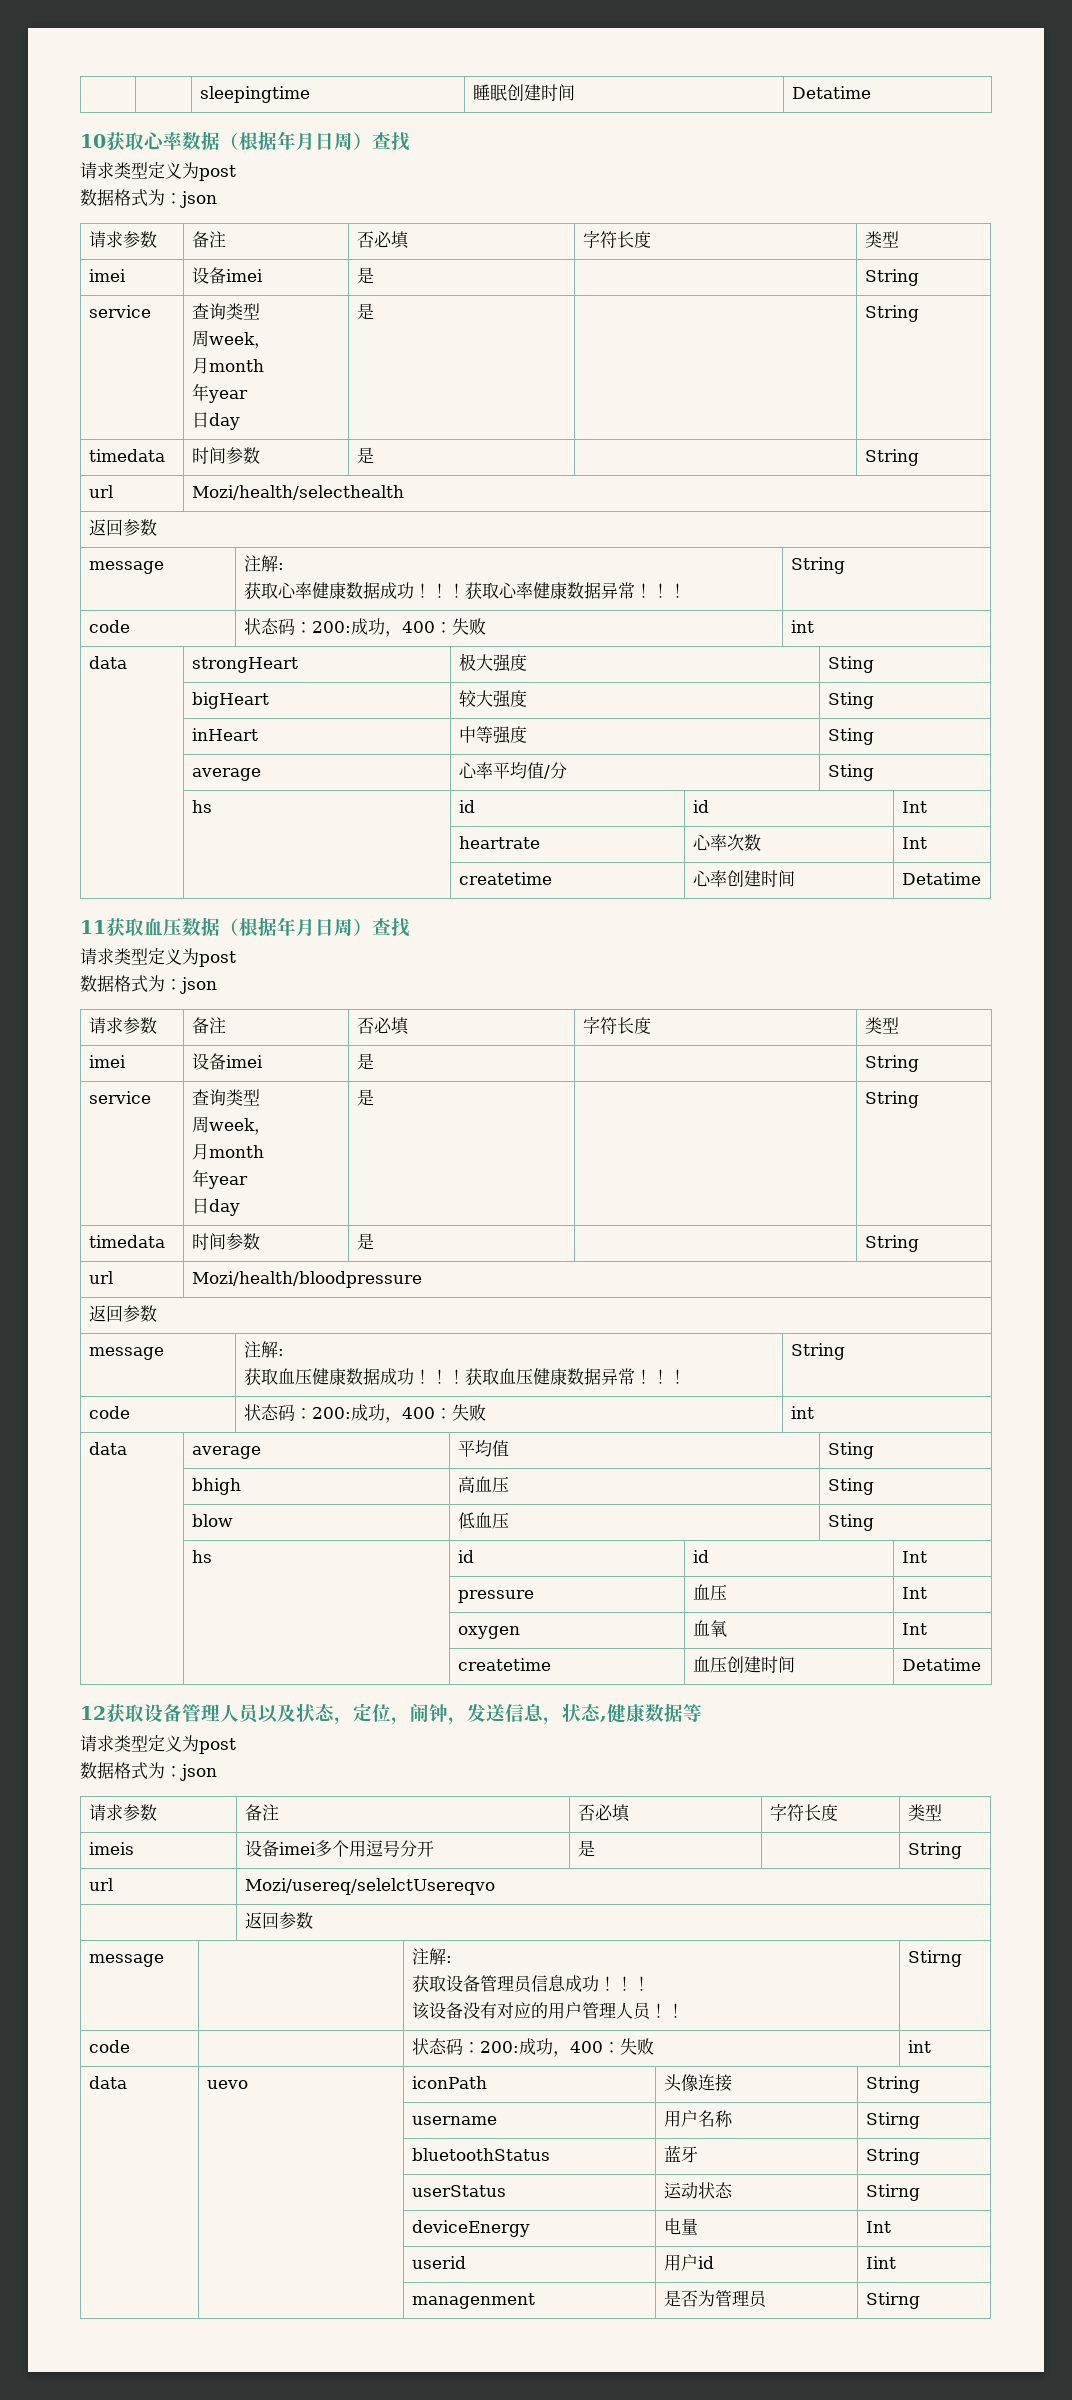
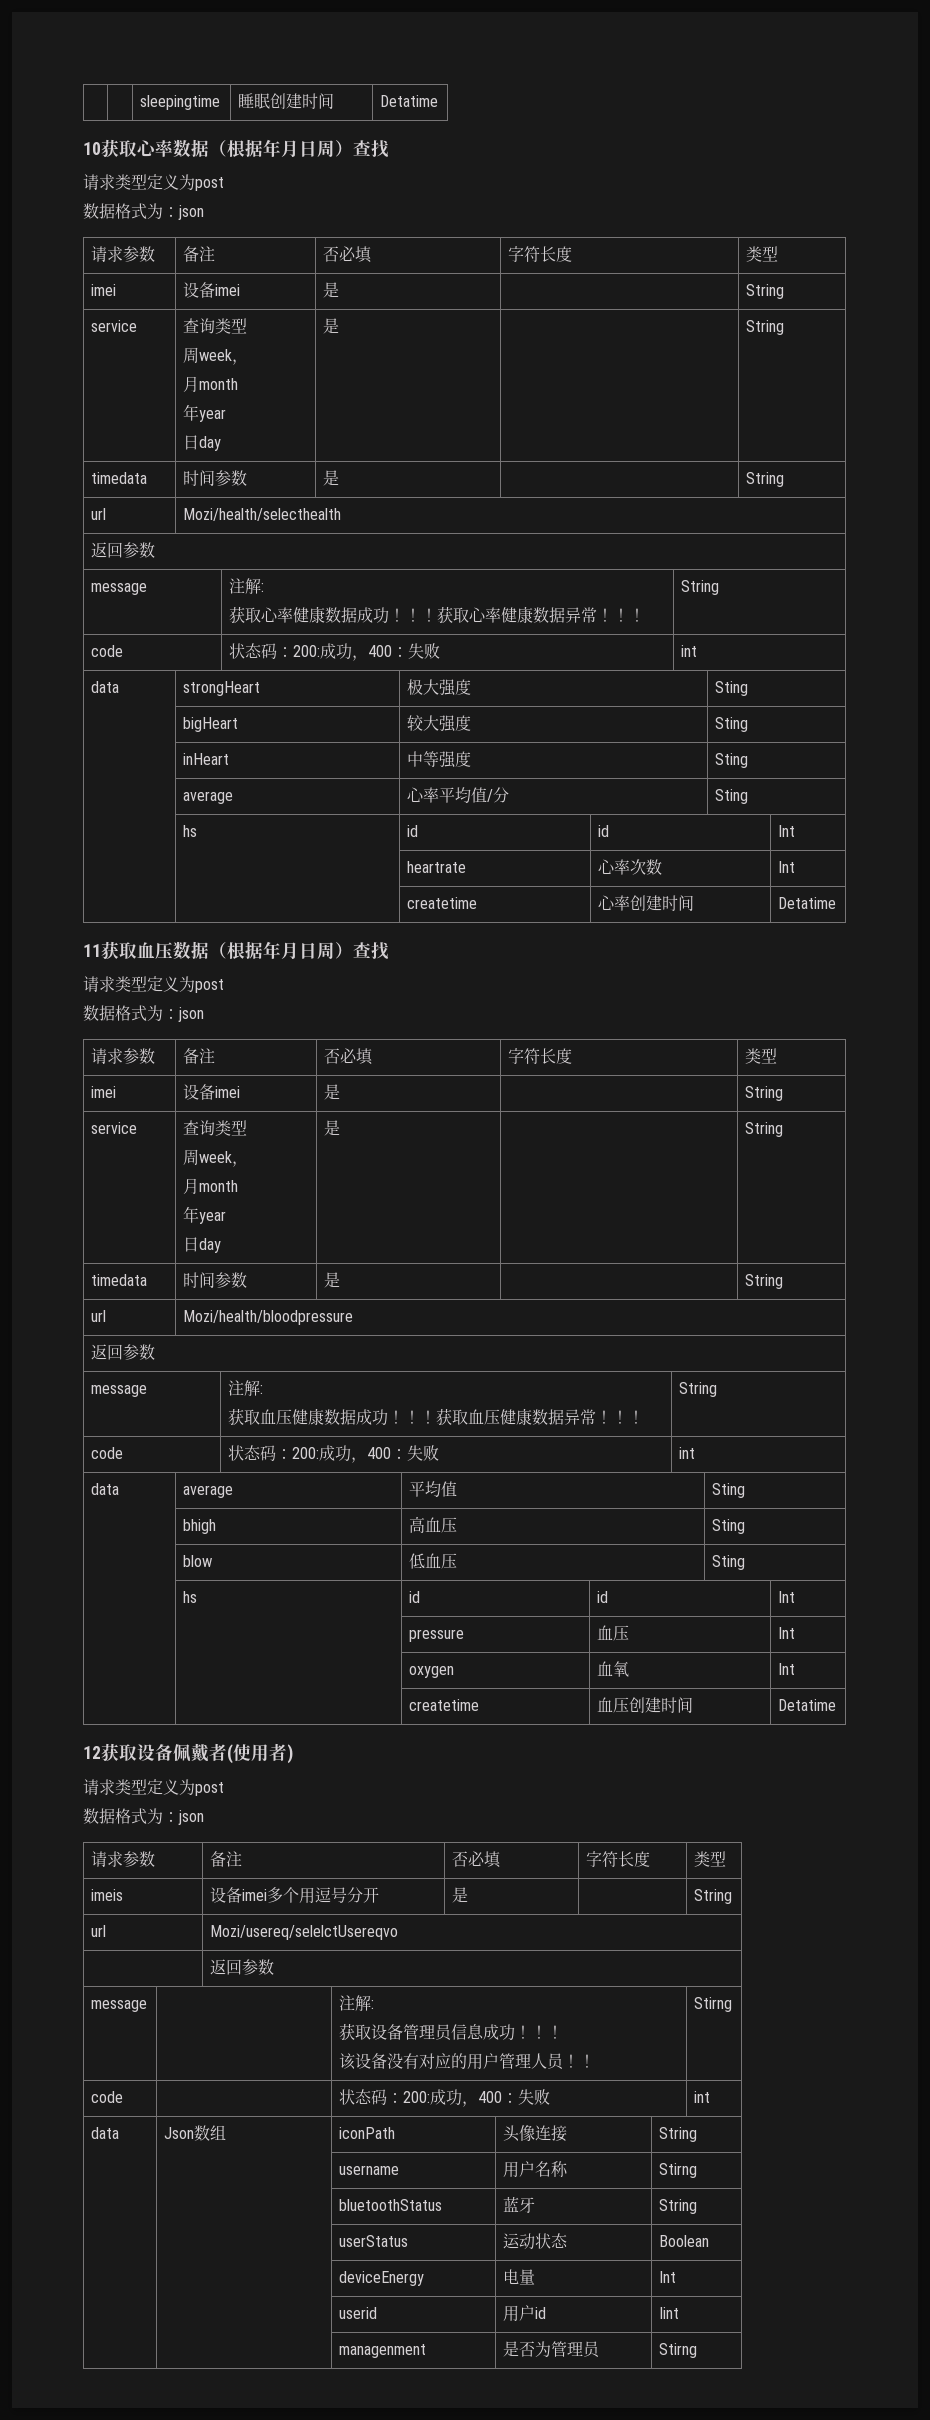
- 12获取设备管理人员以及状态，定位，闹钟，发送信息，状态,健康数据等
+ 12获取设备佩戴者(使用者)
- data | uevo | iconPath | 头像连接 | String
+ data | Json数组 | iconPath | 头像连接 | String
- | | userStatus | 运动状态 | Stirng
+ | | userStatus | 运动状态 | Boolean

